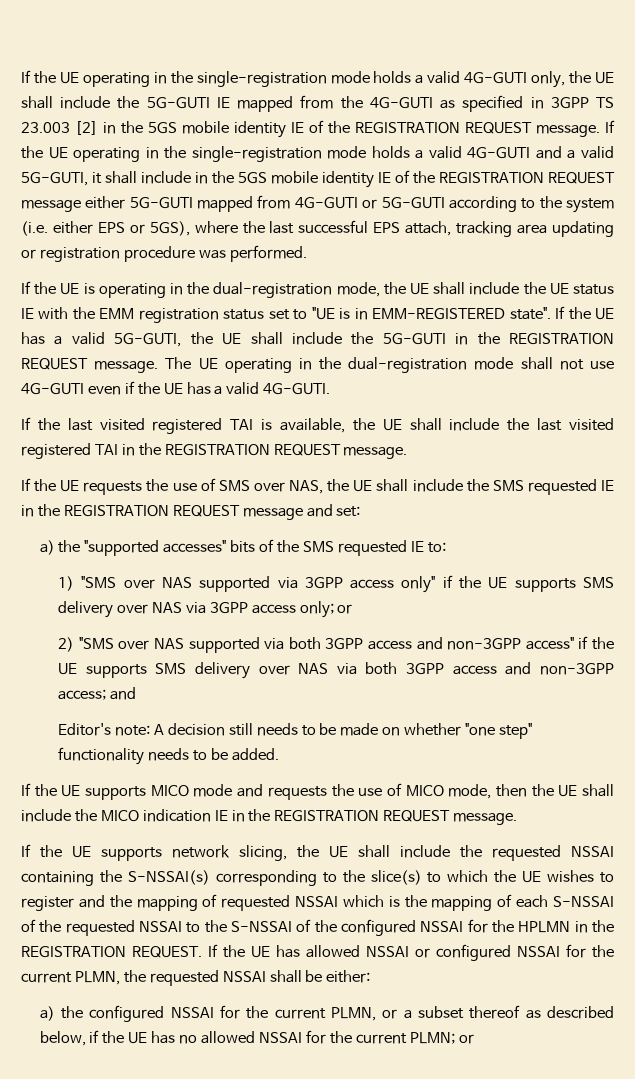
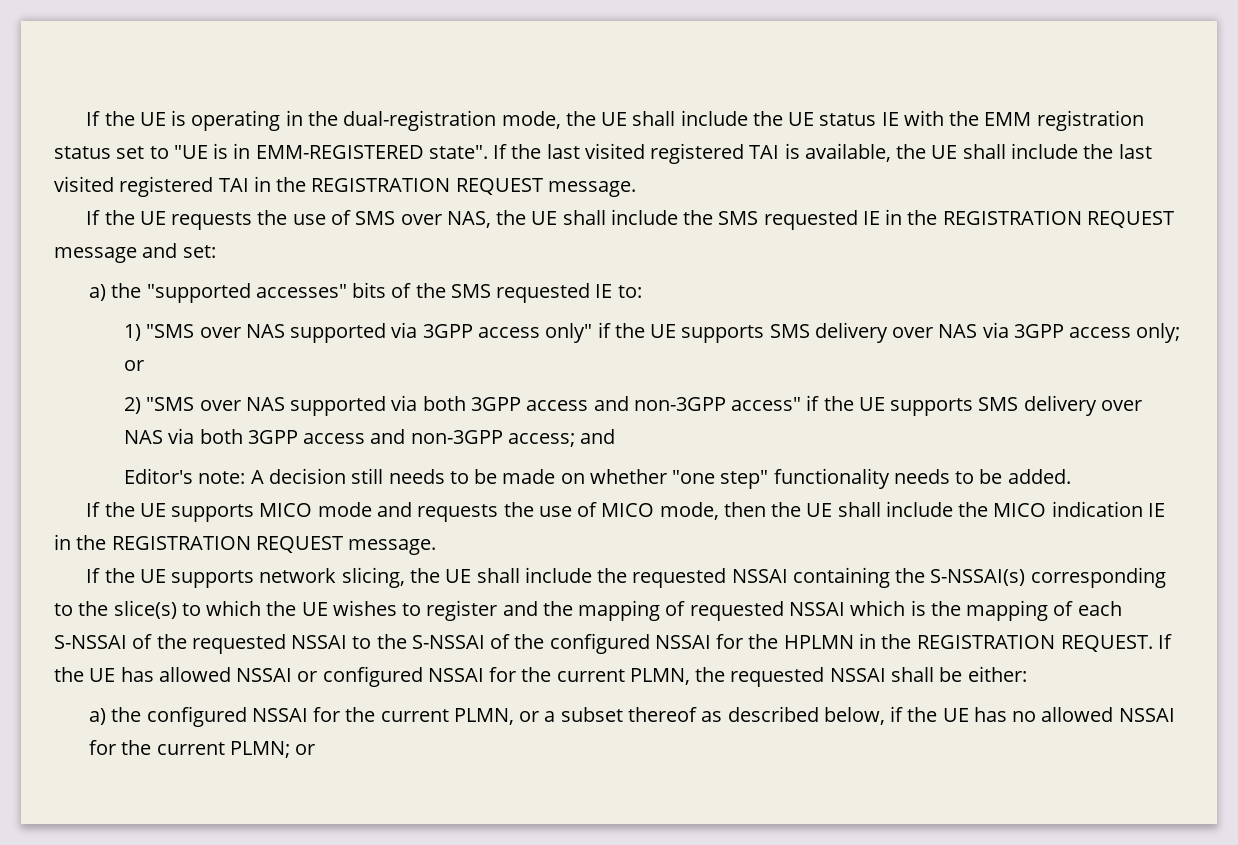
- If the UE operating in the single-registration mode holds a valid 4G-GUTI only, the UE shall include the 5G-GUTI IE mapped from the 4G-GUTI as specified in 3GPP TS 23.003 [2] in the 5GS mobile identity IE of the REGISTRATION REQUEST message. If the UE operating in the single-registration mode holds a valid 4G-GUTI and a valid 5G-GUTI, it shall include in the 5GS mobile identity IE of the REGISTRATION REQUEST message either 5G-GUTI mapped from 4G-GUTI or 5G-GUTI according to the system (i.e. either EPS or 5GS), where the last successful EPS attach, tracking area updating or registration procedure was performed.
- If the UE has a valid 5G-GUTI, the UE shall include the 5G-GUTI in the REGISTRATION REQUEST message. The UE operating in the dual-registration mode shall not use 4G-GUTI even if the UE has a valid 4G-GUTI.

